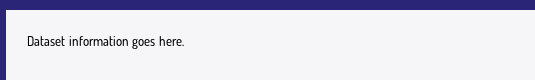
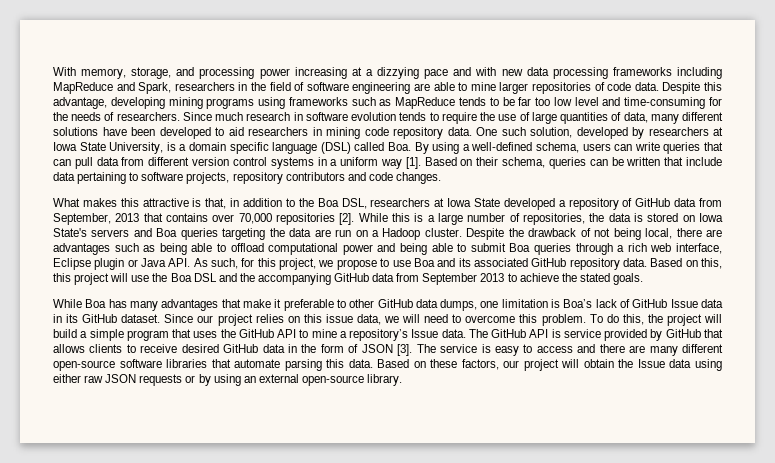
- Dataset information goes here.
+ With memory, storage, and processing power increasing at a dizzying pace and with new data processing frameworks including MapReduce and Spark, researchers in the field of software engineering are able to mine larger repositories of code data. Despite this advantage, developing mining programs using frameworks such as MapReduce tends to be far too low level and time-consuming for the needs of researchers. Since much research in software evolution tends to require the use of large quantities of data, many different solutions have been developed to aid researchers in mining code repository data. One such solution, developed by researchers at Iowa State University, is a domain specific language (DSL) called Boa. By using a well-defined schema, users can write queries that can pull data from different version control systems in a uniform way [1]. Based on their schema, queries can be written that include data pertaining to software projects, repository contributors and code changes.
+ What makes this attractive is that, in addition to the Boa DSL, researchers at Iowa State developed a repository of GitHub data from September, 2013 that contains over 70,000 repositories [2]. While this is a large number of repositories, the data is stored on Iowa State's servers and Boa queries targeting the data are run on a Hadoop cluster. Despite the drawback of not being local, there are advantages such as being able to offload computational power and being able to submit Boa queries through a rich web interface, Eclipse plugin or Java API. As such, for this project, we propose to use Boa and its associated GitHub repository data. Based on this, this project will use the Boa DSL and the accompanying GitHub data from September 2013 to achieve the stated goals.
+ While Boa has many advantages that make it preferable to other GitHub data dumps, one limitation is Boa’s lack of GitHub Issue data in its GitHub dataset. Since our project relies on this issue data, we will need to overcome this problem. To do this, the project will build a simple program that uses the GitHub API to mine a repository’s Issue data. The GitHub API is service provided by GitHub that allows clients to receive desired GitHub data in the form of JSON [3]. The service is easy to access and there are many different open-source software libraries that automate parsing this data. Based on these factors, our project will obtain the Issue data using either raw JSON requests or by using an external open-source library.

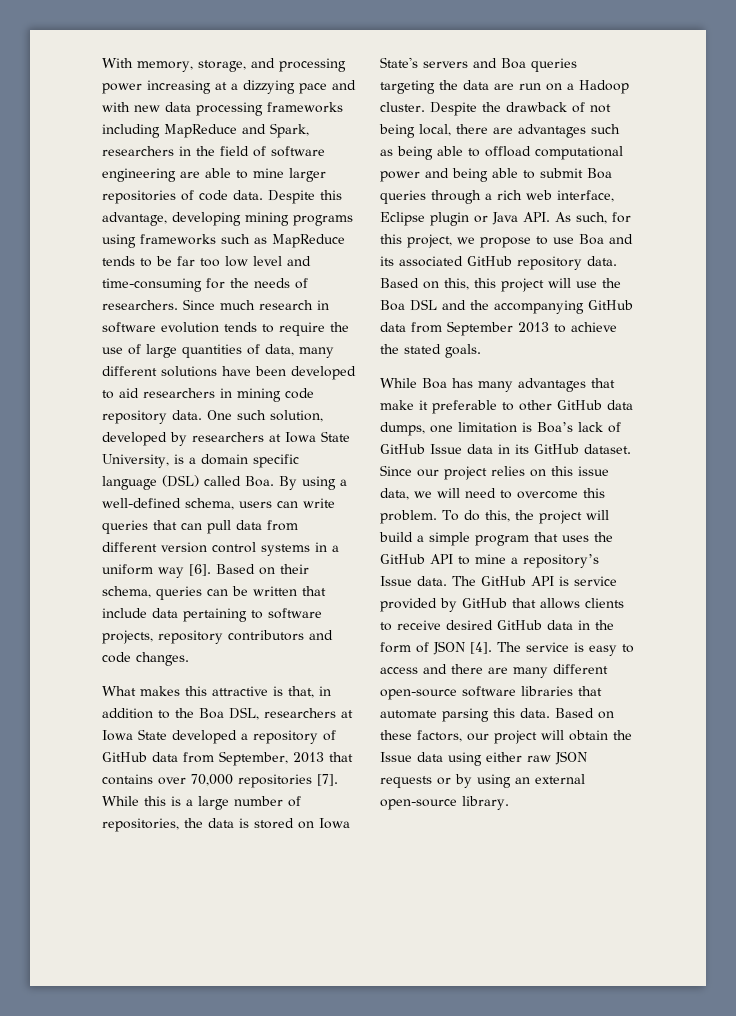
- One such solution, developed by researchers at Iowa State University, is a domain specific language (DSL) called Boa. By using a well-defined schema, users can write queries that can pull data from different version control systems in a uniform way [1].
+ One such solution, developed by researchers at Iowa State University, is a domain specific language (DSL) called Boa. By using a well-defined schema, users can write queries that can pull data from different version control systems in a uniform way [6].
- What makes this attractive is that, in addition to the Boa DSL, researchers at Iowa State developed a repository of GitHub data from September, 2013 that contains over 70,000 repositories [2].
+ What makes this attractive is that, in addition to the Boa DSL, researchers at Iowa State developed a repository of GitHub data from September, 2013 that contains over 70,000 repositories [7].
- The GitHub API is service provided by GitHub that allows clients to receive desired GitHub data in the form of JSON [3].
+ The GitHub API is service provided by GitHub that allows clients to receive desired GitHub data in the form of JSON [4].

